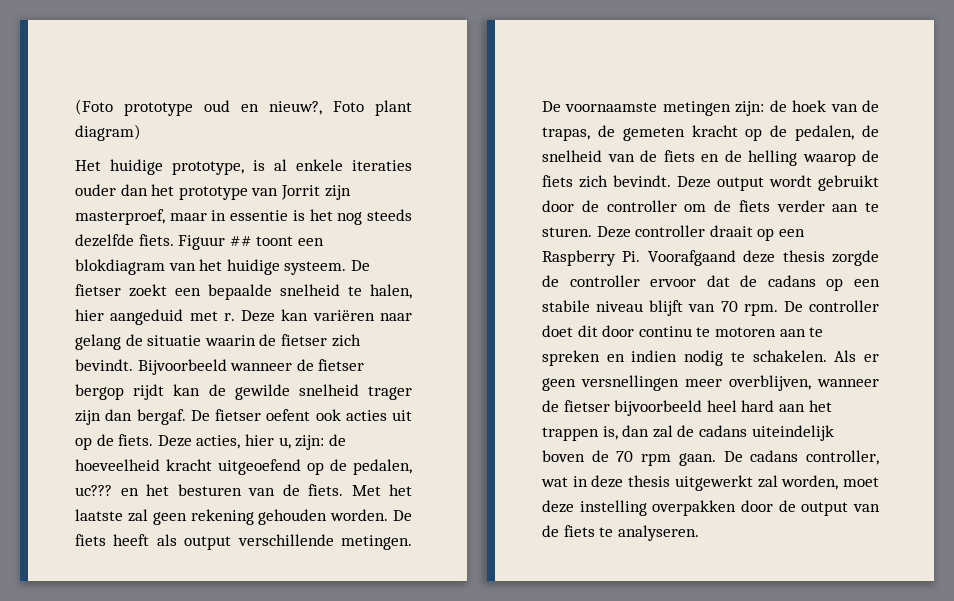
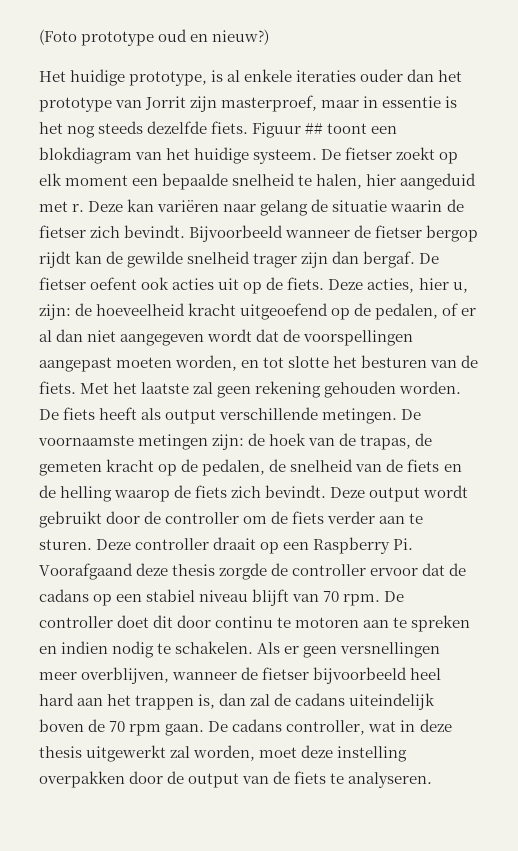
- (Foto prototype oud en nieuw?, Foto plant diagram)
+ (Foto prototype oud en nieuw?)
- De fietser zoekt een bepaalde snelheid te halen, hier aangeduid met r.
+ De fietser zoekt op elk moment een bepaalde snelheid te halen, hier aangeduid met r.
- Deze acties, hier u, zijn: de hoeveelheid kracht uitgeoefend op de pedalen, uc??? en het besturen van de fiets.
+ Deze acties, hier u, zijn: de hoeveelheid kracht uitgeoefend op de pedalen, of er al dan niet aangegeven wordt dat de voorspellingen aangepast moeten worden, en tot slotte het besturen van de fiets.
- Deze controller draait op een Raspberry Pi. Voorafgaand deze thesis zorgde de controller ervoor dat de cadans op een stabile niveau blijft van 70 rpm.
+ Deze controller draait op een Raspberry Pi. Voorafgaand deze thesis zorgde de controller ervoor dat de cadans op een stabiel niveau blijft van 70 rpm.

